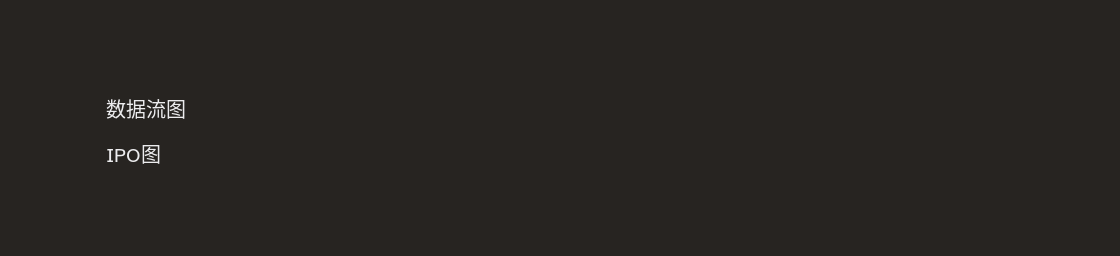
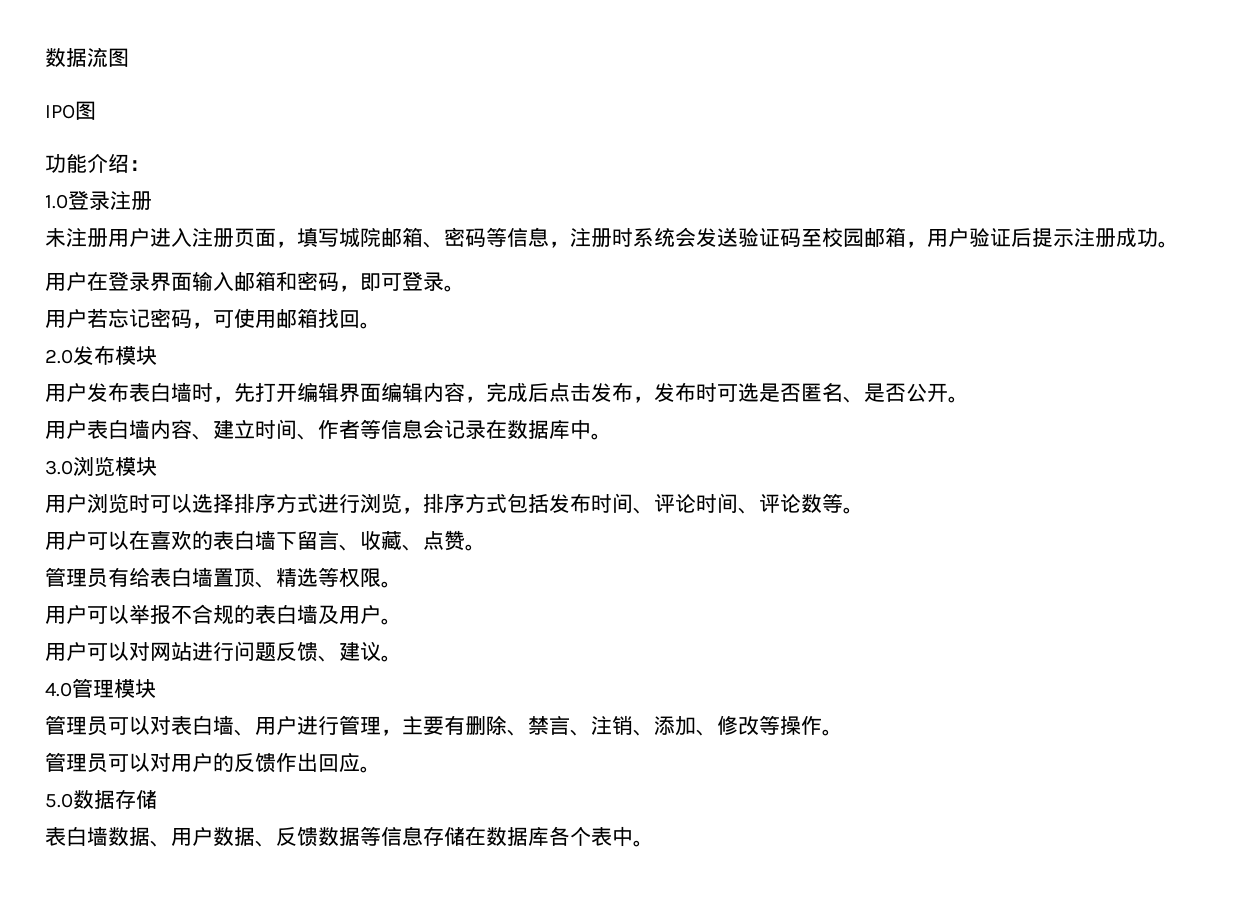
+ 功能介绍：
+ 1.0登录注册
+ 未注册用户进入注册页面，填写城院邮箱、密码等信息，注册时系统会发送验证码至校园邮箱，用户验证后提示注册成功。
+ 用户在登录界面输入邮箱和密码，即可登录。
+ 用户若忘记密码，可使用邮箱找回。
+ 2.0发布模块
+ 用户发布表白墙时，先打开编辑界面编辑内容，完成后点击发布，发布时可选是否匿名、是否公开。
+ 用户表白墙内容、建立时间、作者等信息会记录在数据库中。
+ 3.0浏览模块
+ 用户浏览时可以选择排序方式进行浏览，排序方式包括发布时间、评论时间、评论数等。
+ 用户可以在喜欢的表白墙下留言、收藏、点赞。
+ 管理员有给表白墙置顶、精选等权限。
+ 用户可以举报不合规的表白墙及用户。
+ 用户可以对网站进行问题反馈、建议。
+ 4.0管理模块
+ 管理员可以对表白墙、用户进行管理，主要有删除、禁言、注销、添加、修改等操作。
+ 管理员可以对用户的反馈作出回应。
+ 5.0数据存储
+ 表白墙数据、用户数据、反馈数据等信息存储在数据库各个表中。

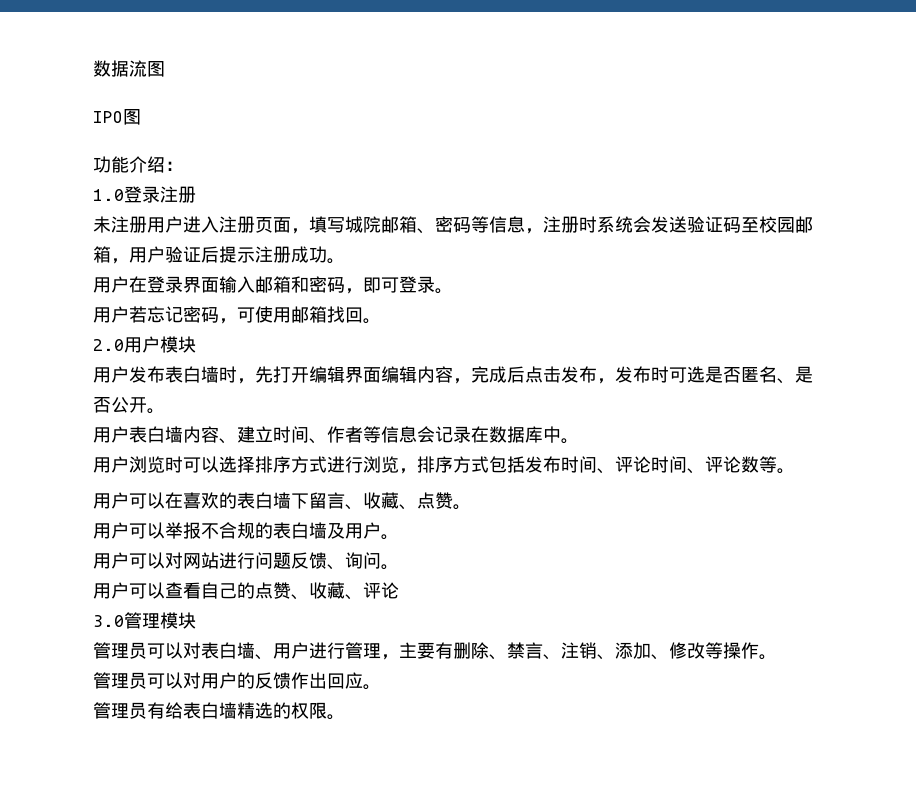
- 2.0发布模块
+ 2.0用户模块
- 3.0浏览模块
- 管理员有给表白墙置顶、精选等权限。
- 用户可以对网站进行问题反馈、建议。
- 4.0管理模块
+ 用户可以对网站进行问题反馈、询问。
+ 用户可以查看自己的点赞、收藏、评论
+ 3.0管理模块
- 5.0数据存储
- 表白墙数据、用户数据、反馈数据等信息存储在数据库各个表中。
+ 管理员有给表白墙精选的权限。

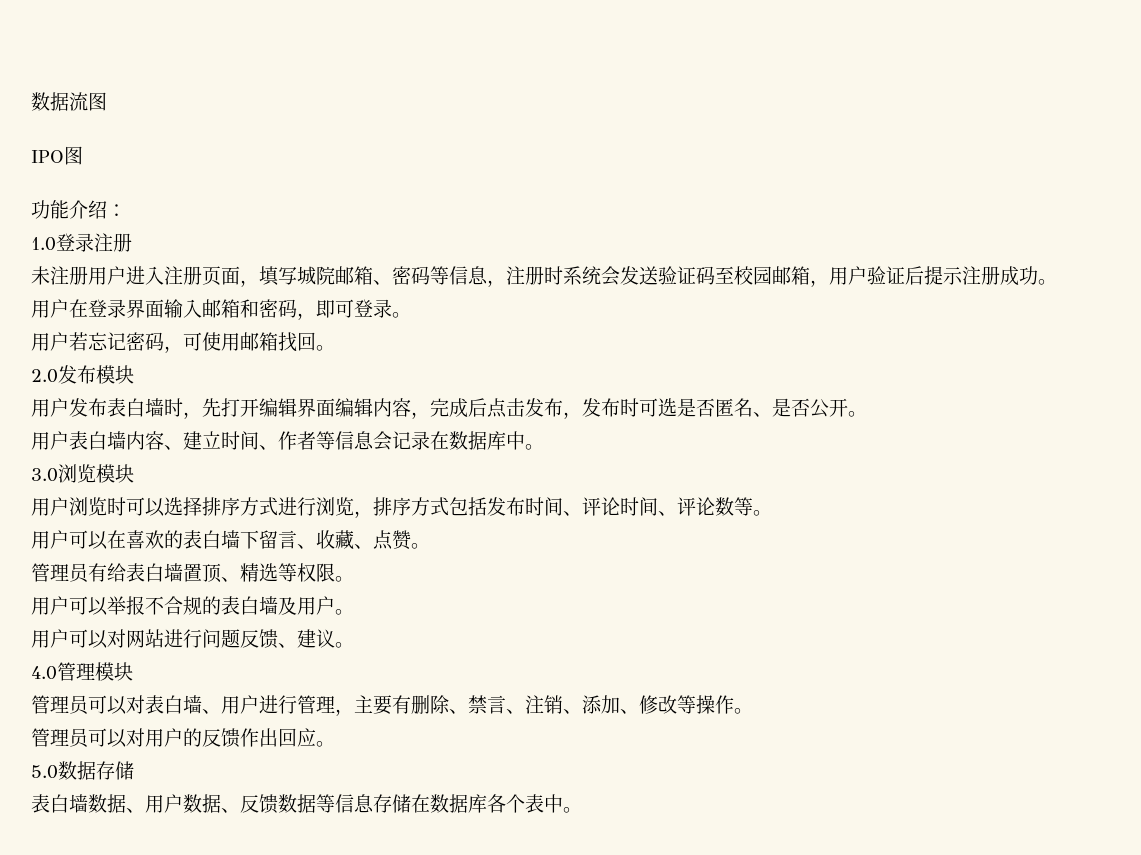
- 2.0用户模块
+ 2.0发布模块
+ 3.0浏览模块
+ 管理员有给表白墙置顶、精选等权限。
- 用户可以对网站进行问题反馈、询问。
- 用户可以查看自己的点赞、收藏、评论
- 3.0管理模块
+ 用户可以对网站进行问题反馈、建议。
+ 4.0管理模块
- 管理员有给表白墙精选的权限。
+ 5.0数据存储
+ 表白墙数据、用户数据、反馈数据等信息存储在数据库各个表中。

